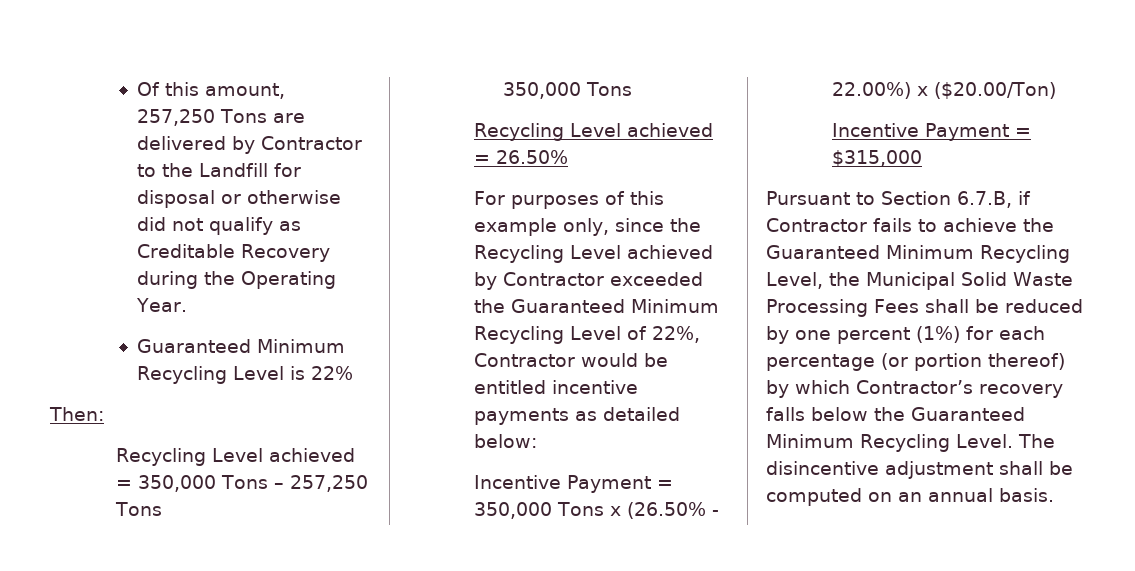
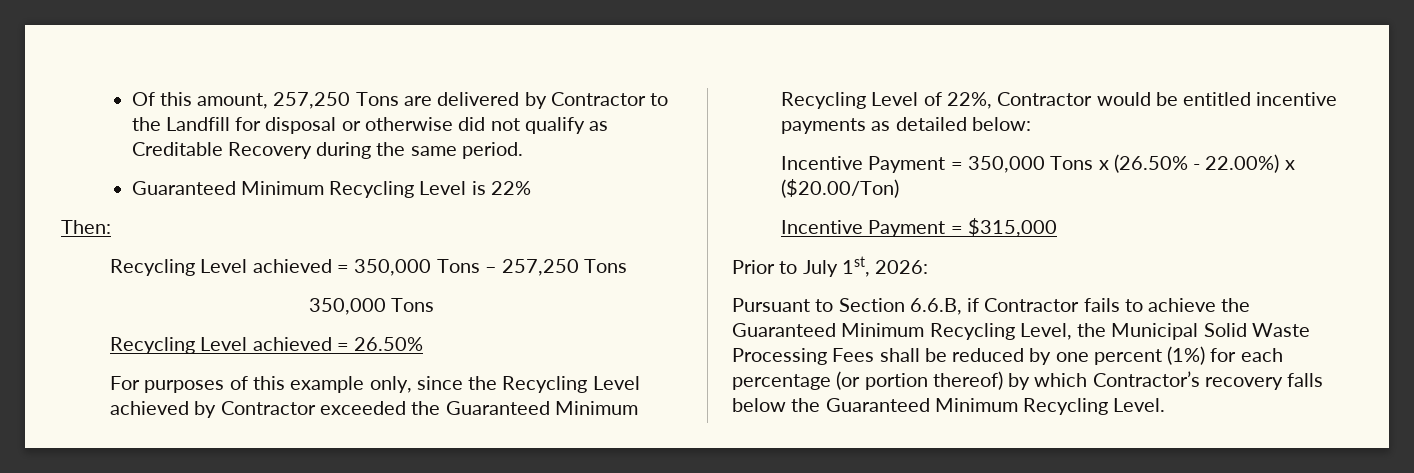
- Of this amount, 257,250 Tons are delivered by Contractor to the Landfill for disposal or otherwise did not qualify as Creditable Recovery during the Operating Year.
+ Of this amount, 257,250 Tons are delivered by Contractor to the Landfill for disposal or otherwise did not qualify as Creditable Recovery during the same period.
+ Prior to July 1st, 2026:
- Pursuant to Section 6.7.B, if Contractor fails to achieve the Guaranteed Minimum Recycling Level, the Municipal Solid Waste Processing Fees shall be reduced by one percent (1%) for each percentage (or portion thereof) by which Contractor’s recovery falls below the Guaranteed Minimum Recycling Level. The disincentive adjustment shall be computed on an annual basis.
+ Pursuant to Section 6.6.B, if Contractor fails to achieve the Guaranteed Minimum Recycling Level, the Municipal Solid Waste Processing Fees shall be reduced by one percent (1%) for each percentage (or portion thereof) by which Contractor’s recovery falls below the Guaranteed Minimum Recycling Level.

